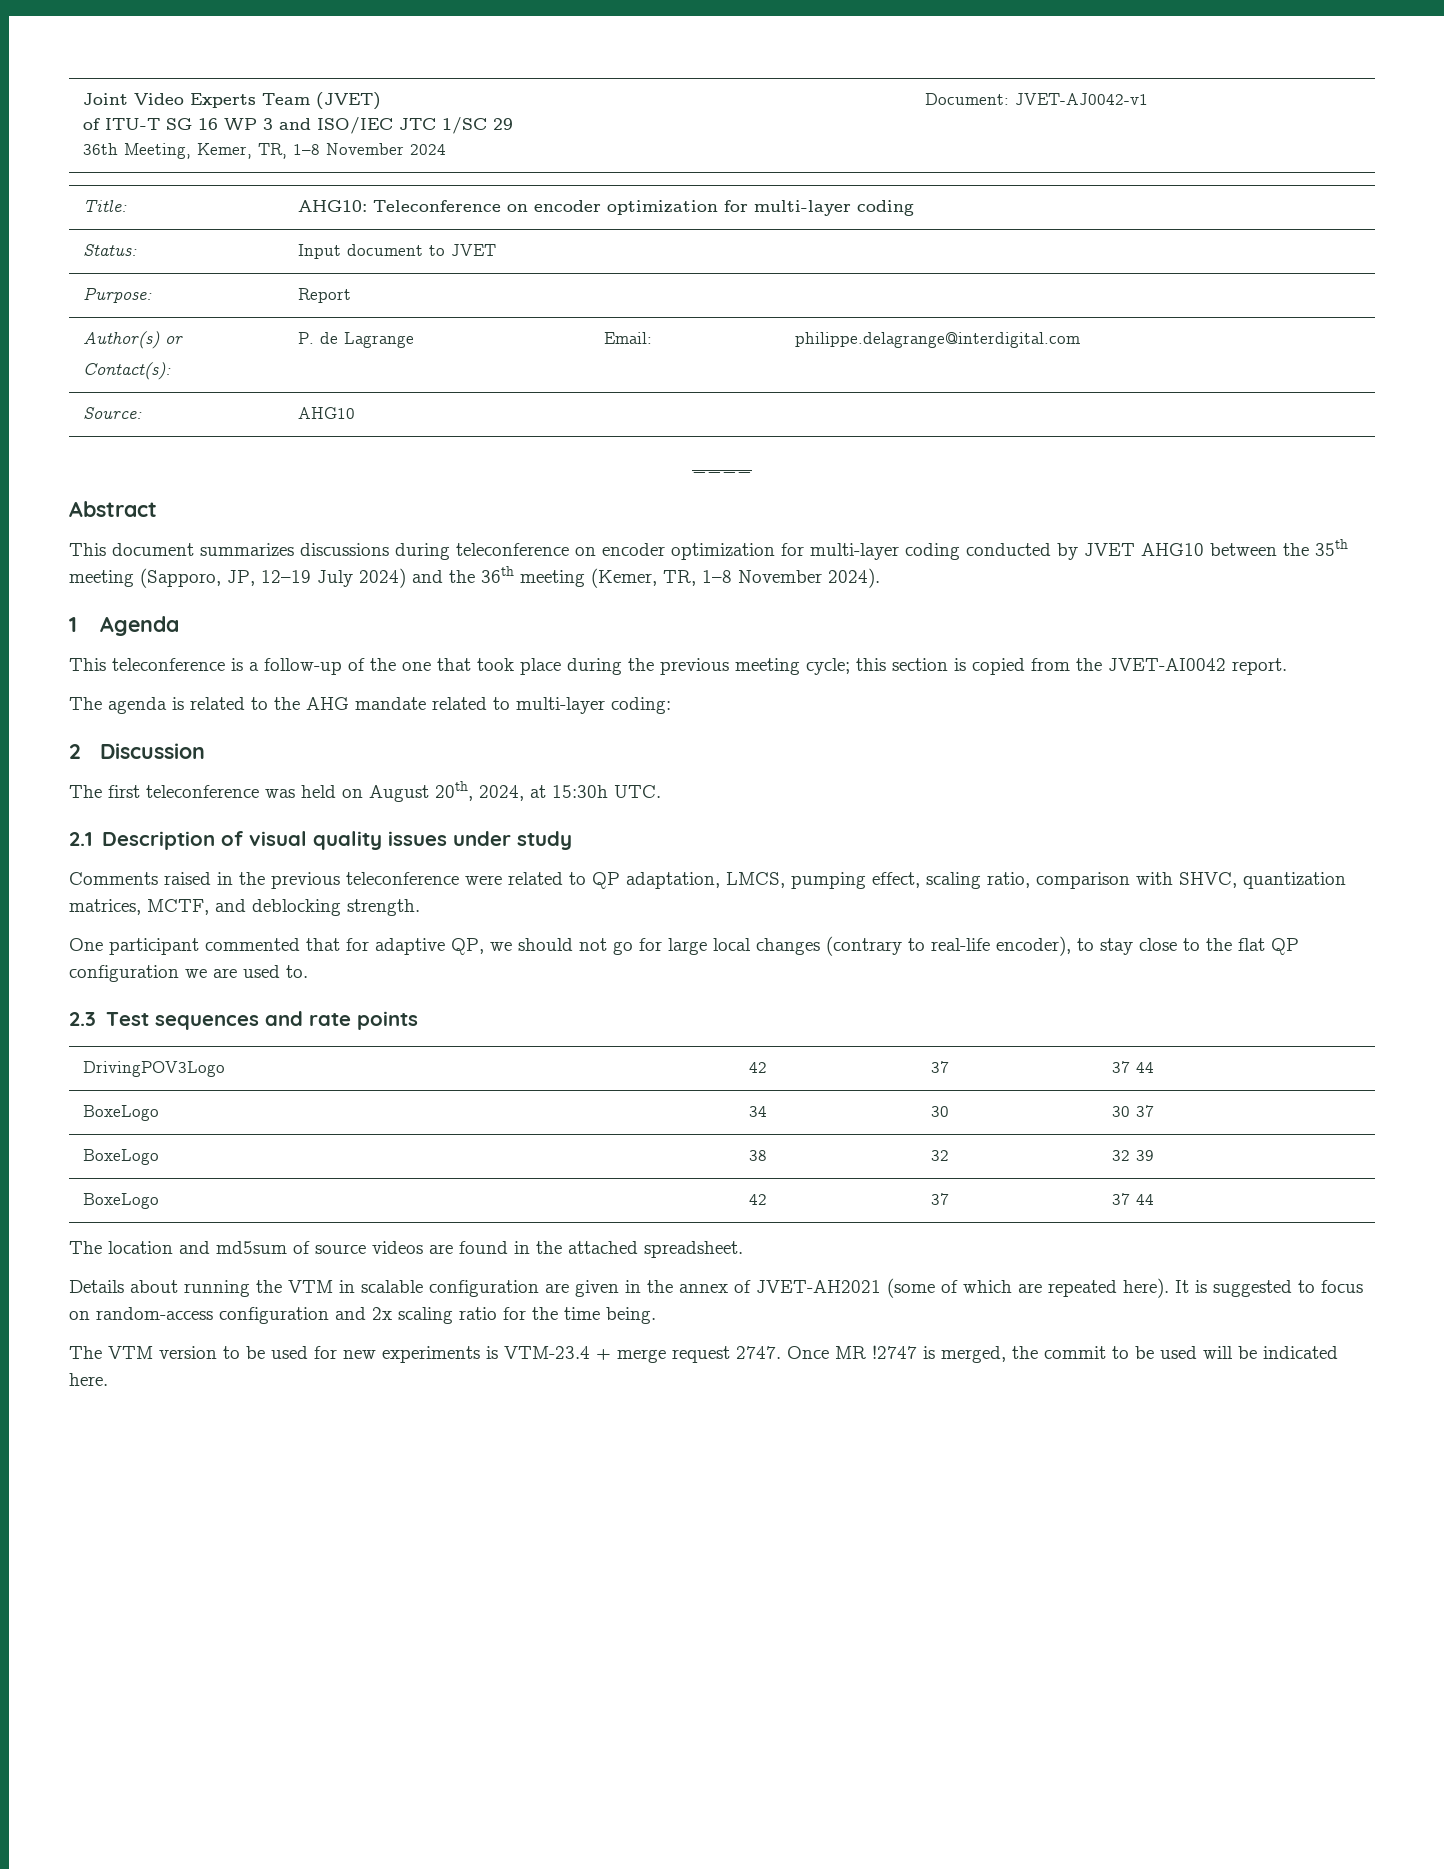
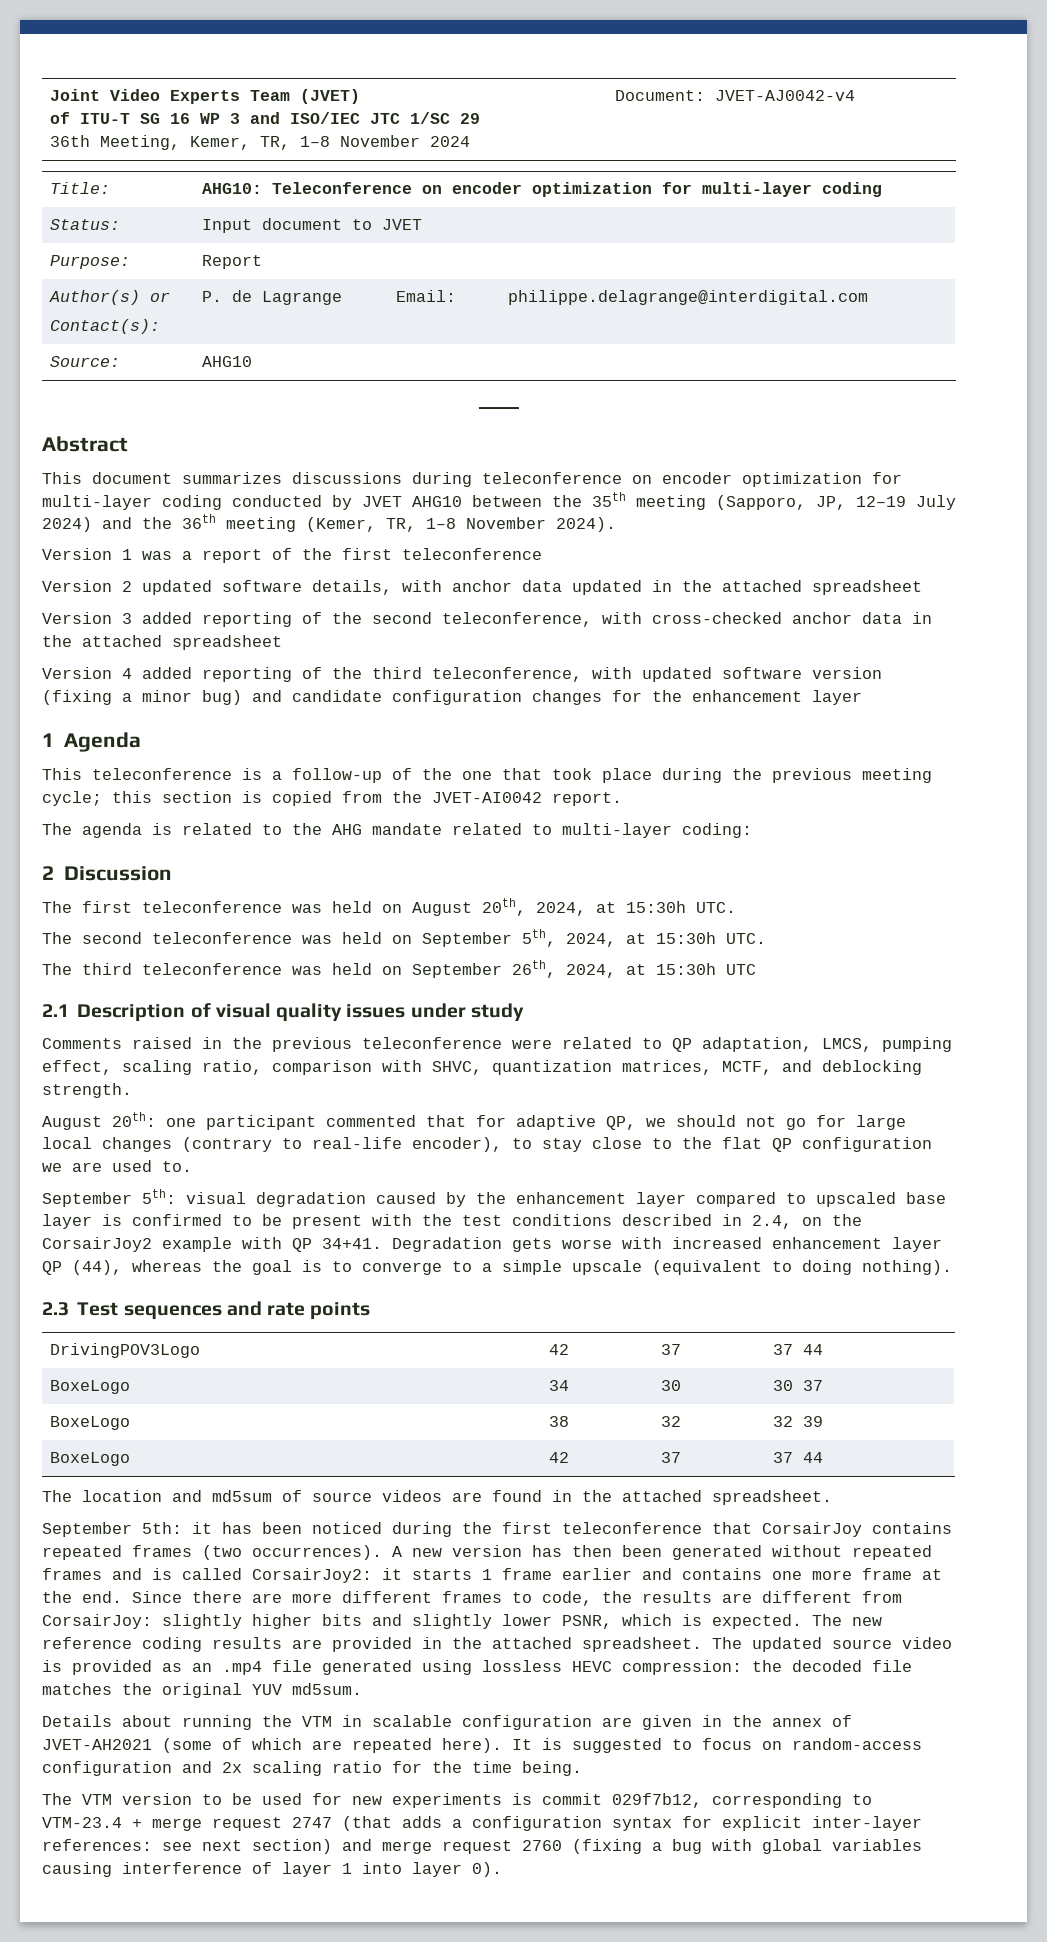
  Joint Video Experts Team (JVET)
  of ITU-T SG 16 WP 3 and ISO/IEC JTC 1/SC 29
- 36th Meeting, Kemer, TR, 1–8 November 2024 | Document: JVET-AJ0042-v1
+ 36th Meeting, Kemer, TR, 1–8 November 2024 | Document: JVET-AJ0042-v4
+ Version 1 was a report of the first teleconference
+ Version 2 updated software details, with anchor data updated in the attached spreadsheet
+ Version 3 added reporting of the second teleconference, with cross-checked anchor data in the attached spreadsheet
+ Version 4 added reporting of the third teleconference, with updated software version (fixing a minor bug) and candidate configuration changes for the enhancement layer
+ The second teleconference was held on September 5th, 2024, at 15:30h UTC.
+ The third teleconference was held on September 26th, 2024, at 15:30h UTC
- One participant commented that for adaptive QP, we should not go for large local changes (contrary to real-life encoder), to stay close to the flat QP configuration we are used to.
+ August 20th: one participant commented that for adaptive QP, we should not go for large local changes (contrary to real-life encoder), to stay close to the flat QP configuration we are used to.
+ September 5th: visual degradation caused by the enhancement layer compared to upscaled base layer is confirmed to be present with the test conditions described in 2.4, on the CorsairJoy2 example with QP 34+41. Degradation gets worse with increased enhancement layer QP (44), whereas the goal is to converge to a simple upscale (equivalent to doing nothing).
+ September 5th: it has been noticed during the first teleconference that CorsairJoy contains repeated frames (two occurrences). A new version has then been generated without repeated frames and is called CorsairJoy2: it starts 1 frame earlier and contains one more frame at the end. Since there are more different frames to code, the results are different from CorsairJoy: slightly higher bits and slightly lower PSNR, which is expected. The new reference coding results are provided in the attached spreadsheet. The updated source video is provided as an .mp4 file generated using lossless HEVC compression: the decoded file matches the original YUV md5sum.
- The VTM version to be used for new experiments is VTM-23.4 + merge request 2747. Once MR !2747 is merged, the commit to be used will be indicated here.
+ The VTM version to be used for new experiments is commit 029f7b12, corresponding to VTM-23.4 + merge request 2747 (that adds a configuration syntax for explicit inter-layer references: see next section) and merge request 2760 (fixing a bug with global variables causing interference of layer 1 into layer 0).

